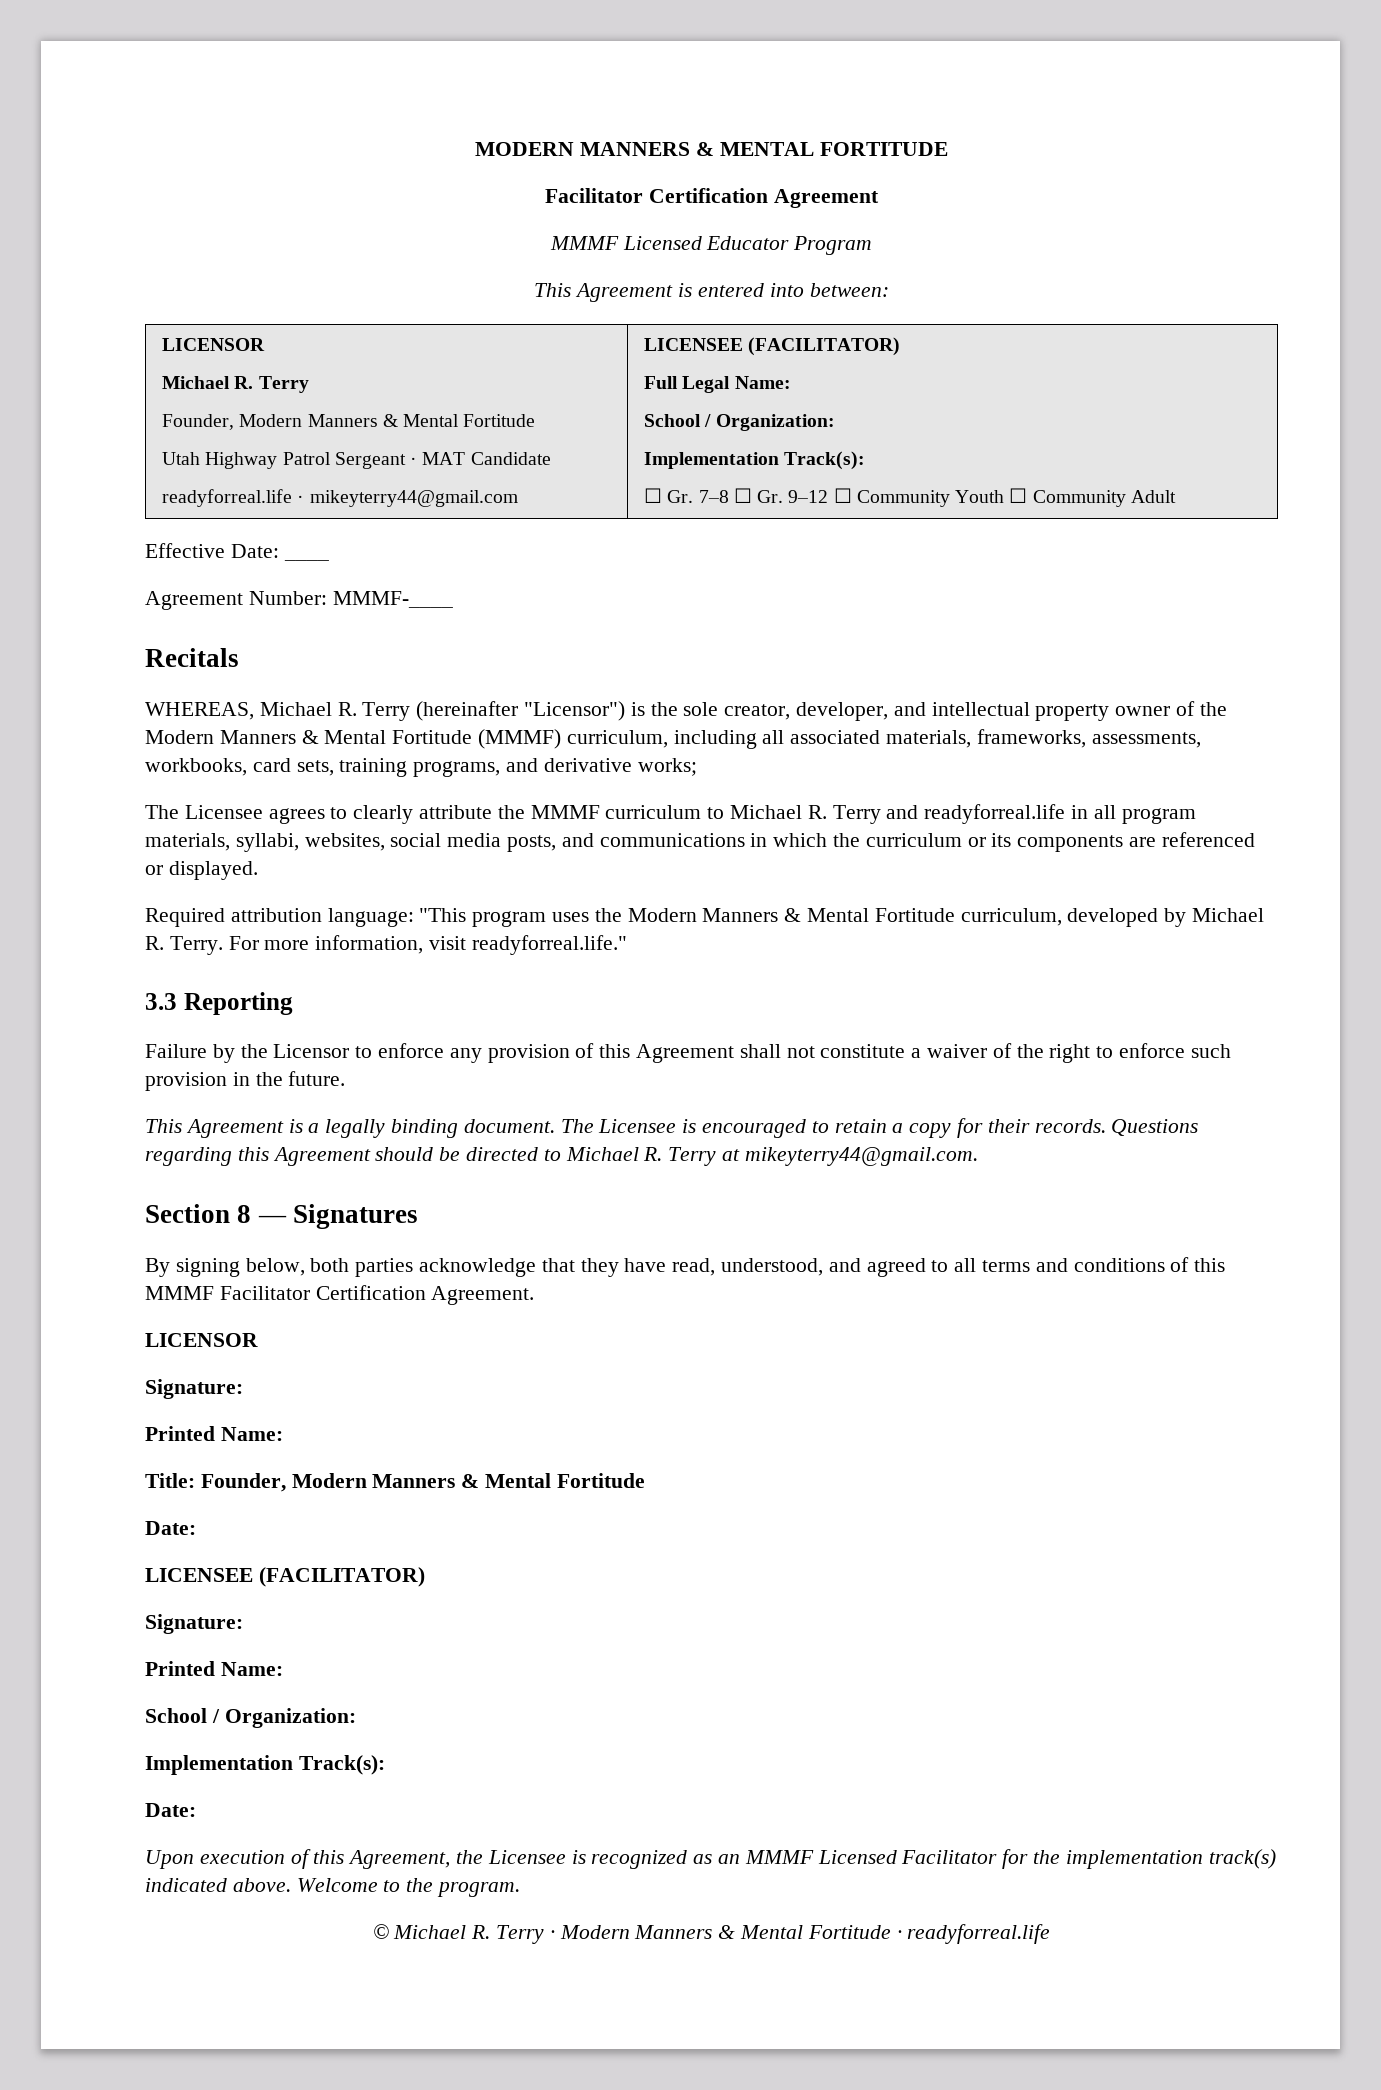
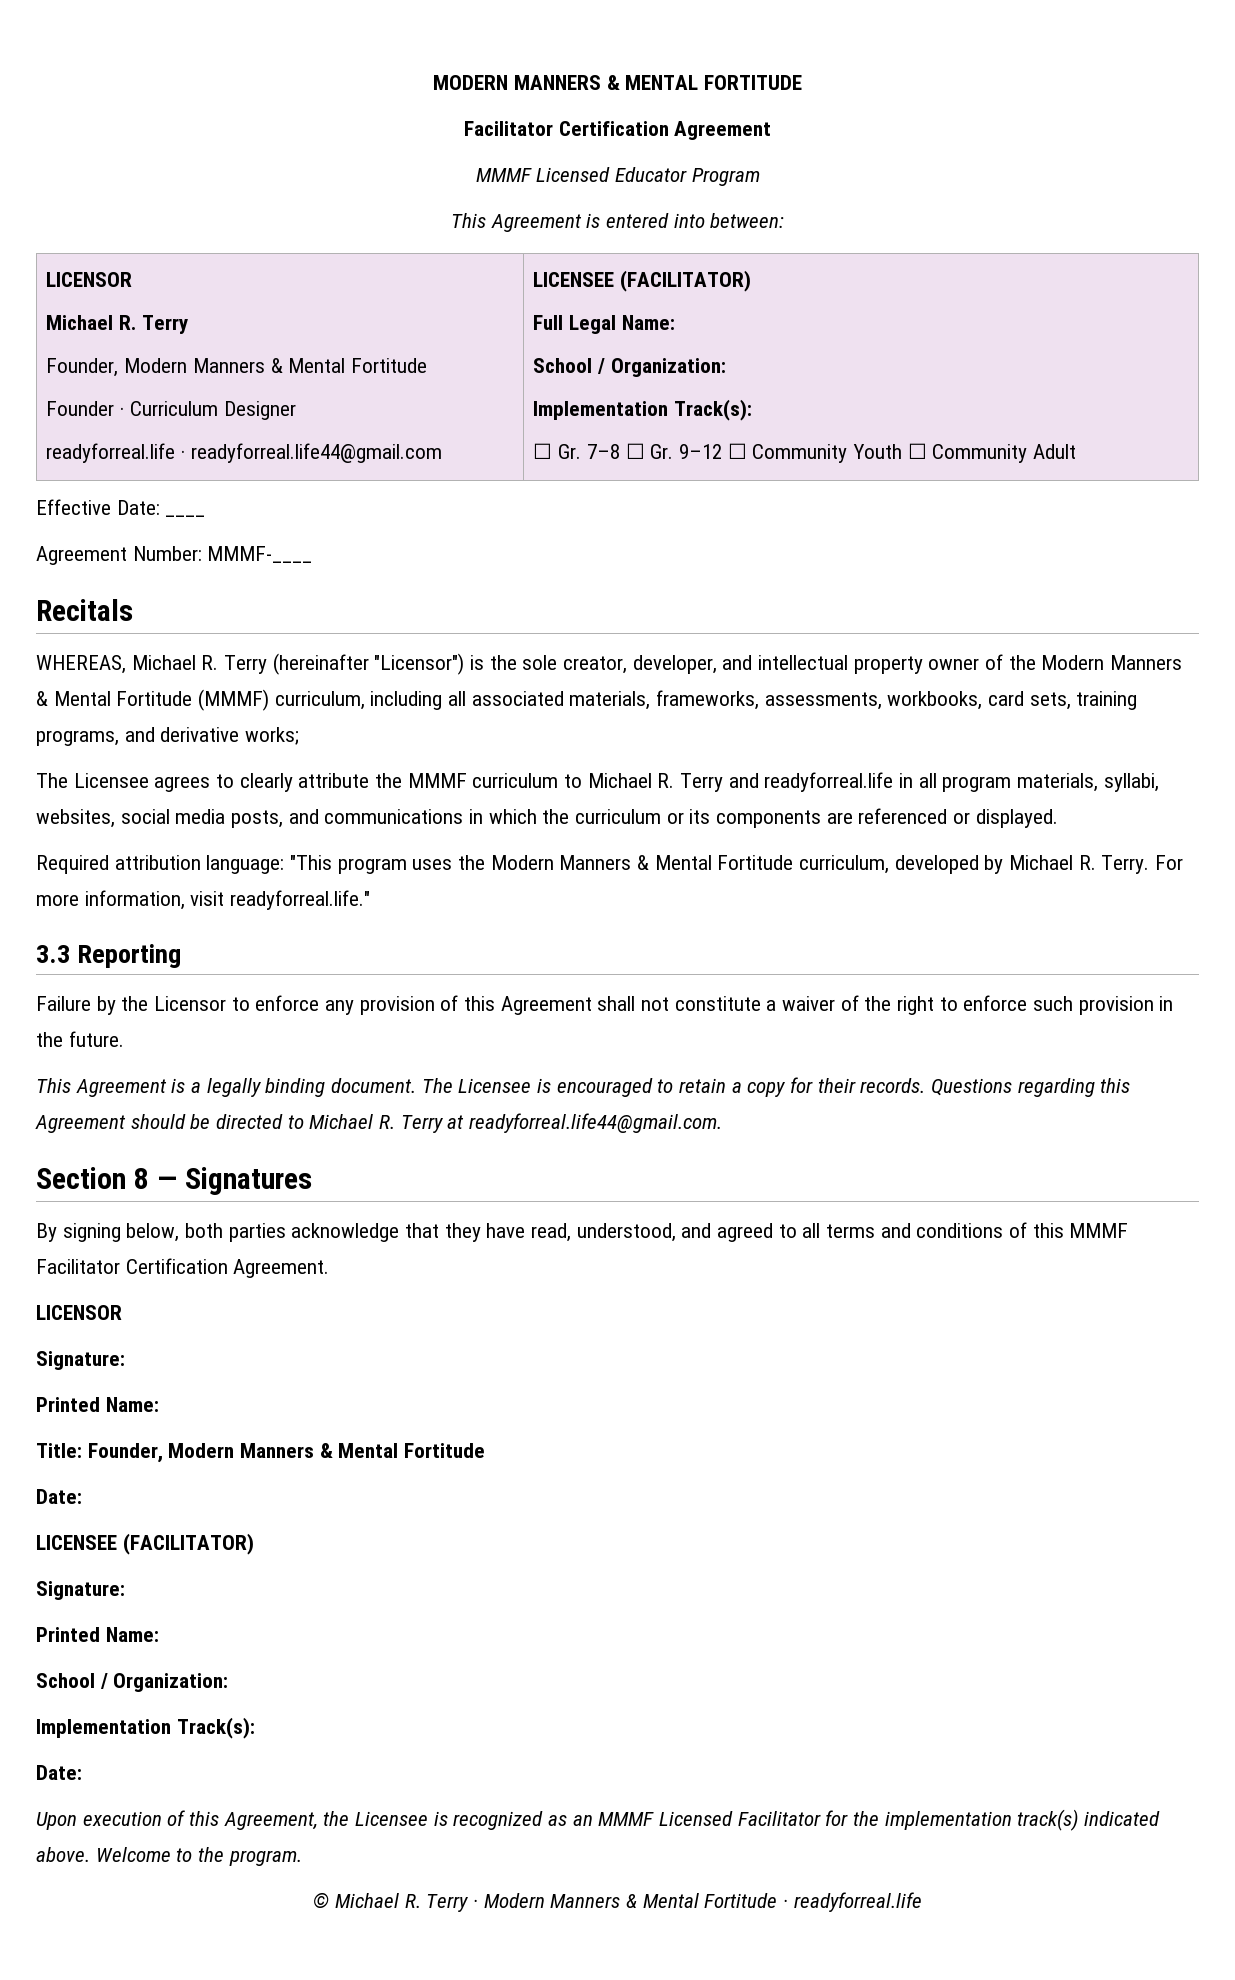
- Utah Highway Patrol Sergeant · MAT Candidate
+ Founder · Curriculum Designer
- readyforreal.life · mikeyterry44@gmail.com
+ readyforreal.life · readyforreal.life44@gmail.com
- Questions regarding this Agreement should be directed to Michael R. Terry at mikeyterry44@gmail.com.
+ Questions regarding this Agreement should be directed to Michael R. Terry at readyforreal.life44@gmail.com.

